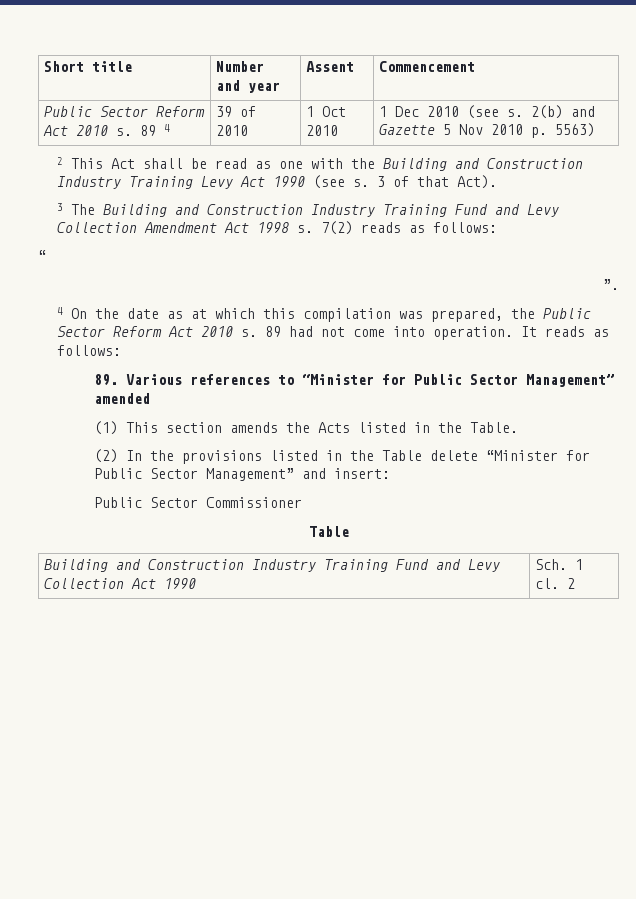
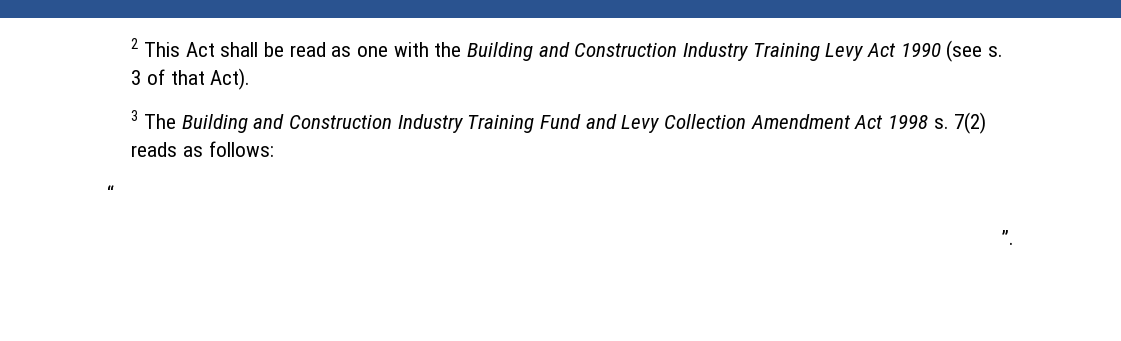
- Short title | Number and year | Assent | Commencement
- Public Sector Reform Act 2010 s. 89 4 | 39 of 2010 | 1 Oct 2010 | 1 Dec 2010 (see s. 2(b) and Gazette 5 Nov 2010 p. 5563)
- 4 On the date as at which this compilation was prepared, the Public Sector Reform Act 2010 s. 89 had not come into operation. It reads as follows:
- 89. Various references to “Minister for Public Sector Management” amended
- (1) This section amends the Acts listed in the Table.
- (2) In the provisions listed in the Table delete “Minister for Public Sector Management” and insert:
- Public Sector Commissioner
- Table
- Building and Construction Industry Training Fund and Levy Collection Act 1990 | Sch. 1 cl. 2

